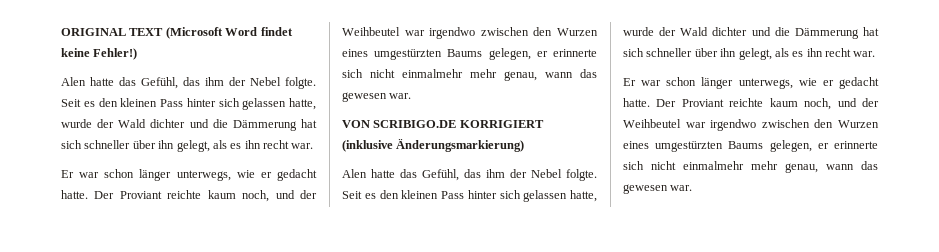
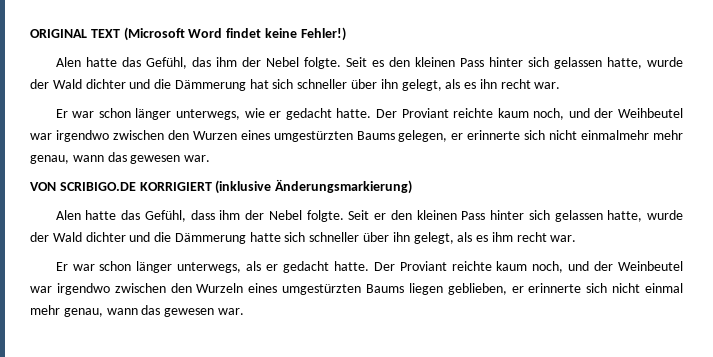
  VON SCRIBIGO.DE KORRIGIERT (inklusive Änderungsmarkierung)
- Alen hatte das Gefühl, das ihm der Nebel folgte. Seit es den kleinen Pass hinter sich gelassen hatte, wurde der Wald dichter und die Dämmerung hat sich schneller über ihn gelegt, als es ihn recht war.
- Er war schon länger unterwegs, wie er gedacht hatte. Der Proviant reichte kaum noch, und der Weihbeutel war irgendwo zwischen den Wurzen eines umgestürzten Baums gelegen, er erinnerte sich nicht einmalmehr mehr genau, wann das gewesen war.
+ Alen hatte das Gefühl, dass ihm der Nebel folgte. Seit er den kleinen Pass hinter sich gelassen hatte, wurde der Wald dichter und die Dämmerung hatte sich schneller über ihn gelegt, als es ihm recht war.
+ Er war schon länger unterwegs, als er gedacht hatte. Der Proviant reichte kaum noch, und der Weinbeutel war irgendwo zwischen den Wurzeln eines umgestürzten Baums liegen geblieben, er erinnerte sich nicht einmal mehr genau, wann das gewesen war.

